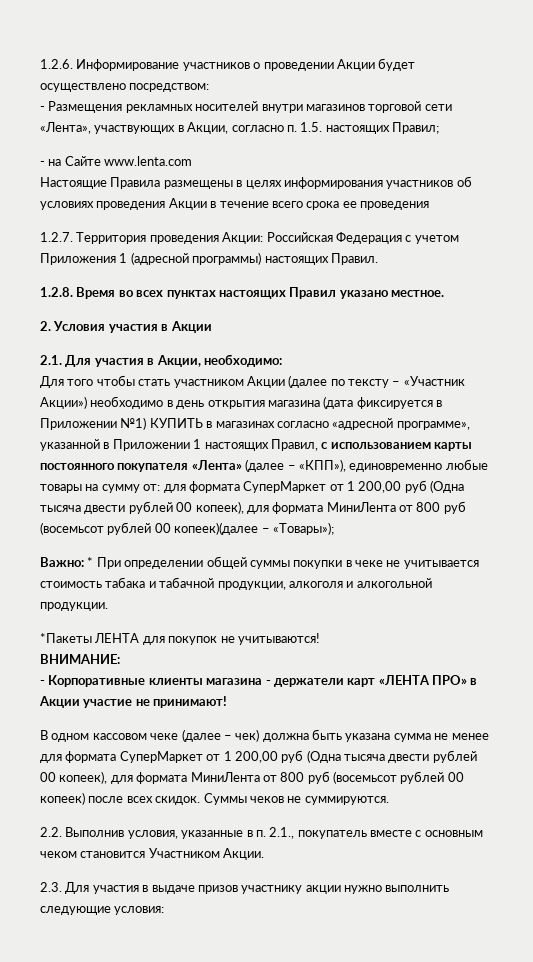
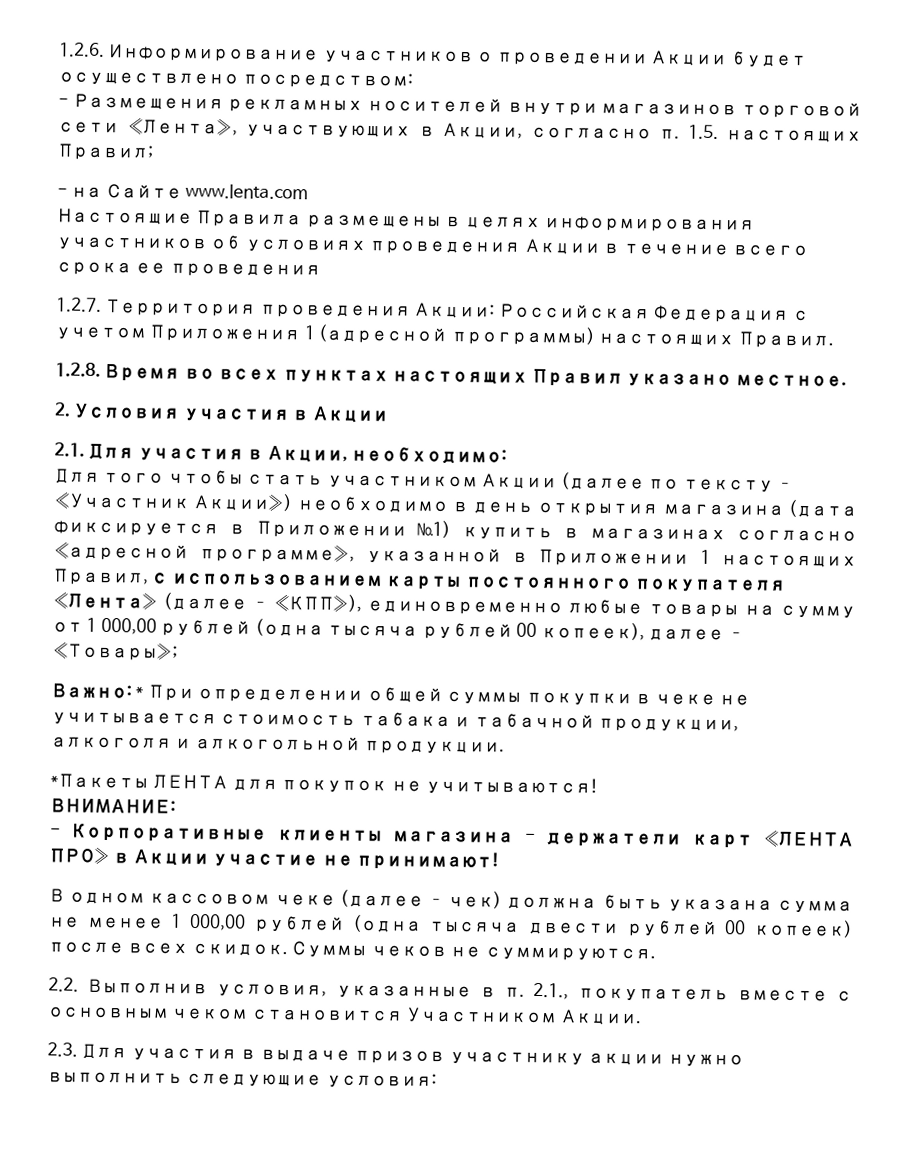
- Для того чтобы стать участником Акции (далее по тексту – «Участник Акции») необходимо в день открытия магазина (дата фиксируется в Приложении №1) КУПИТЬ в магазинах согласно «адресной программе», указанной в Приложении 1 настоящих Правил, с использованием карты постоянного покупателя «Лента» (далее – «КПП»), единовременно любые товары на сумму от: для формата СуперМаркет от 1 200,00 руб (Одна тысяча двести рублей 00 копеек), для формата МиниЛента от 800 руб (восемьсот рублей 00 копеек)(далее – «Товары»);
+ Для того чтобы стать участником Акции (далее по тексту – «Участник Акции») необходимо в день открытия магазина (дата фиксируется в Приложении №1) купить в магазинах согласно «адресной программе», указанной в Приложении 1 настоящих Правил, с использованием карты постоянного покупателя «Лента» (далее – «КПП»), единовременно любые товары на сумму от 1 000,00 рублей (одна тысяча рублей 00 копеек), далее – «Товары»;
- В одном кассовом чеке (далее – чек) должна быть указана сумма не менее для формата СуперМаркет от 1 200,00 руб (Одна тысяча двести рублей 00 копеек), для формата МиниЛента от 800 руб (восемьсот рублей 00 копеек) после всех скидок.
+ В одном кассовом чеке (далее – чек) должна быть указана сумма не менее 1 000,00 рублей (одна тысяча двести рублей 00 копеек) после всех скидок.

